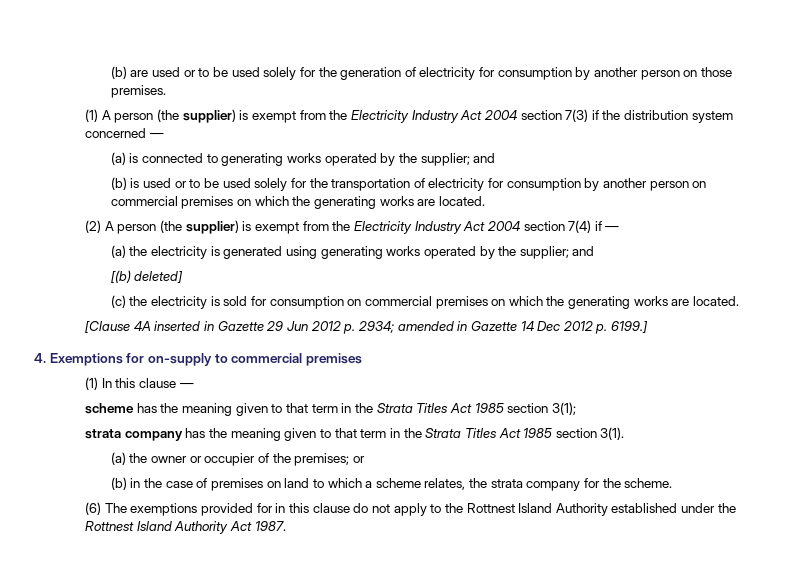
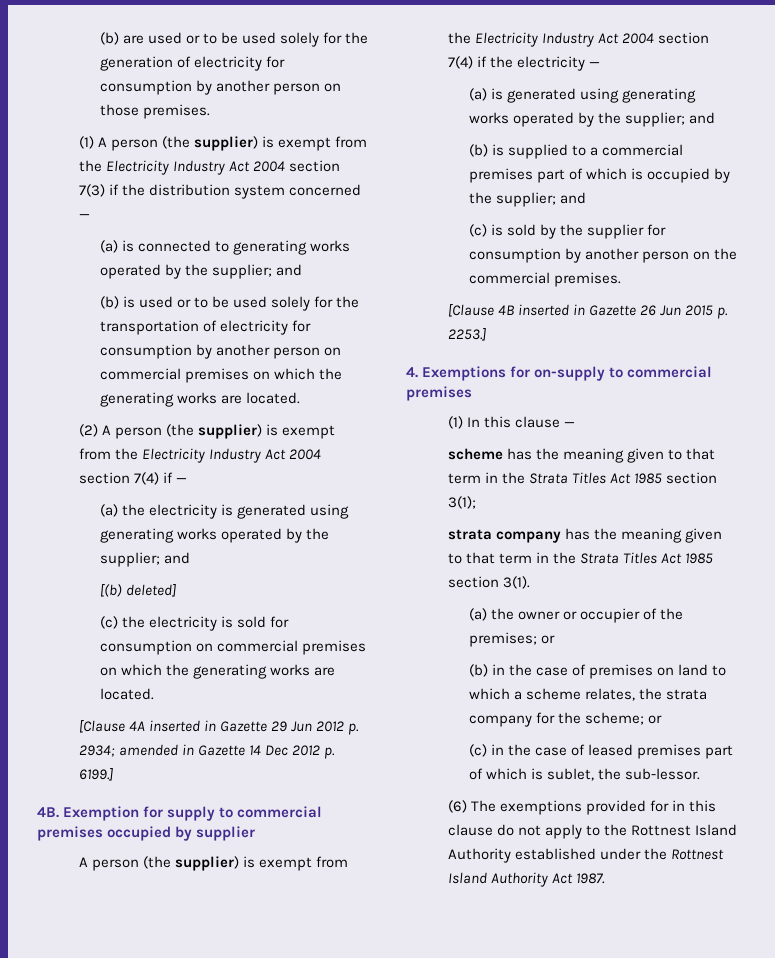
+ 4B. Exemption for supply to commercial premises occupied by supplier
+ A person (the supplier) is exempt from the Electricity Industry Act 2004 section 7(4) if the electricity —
+ (a) is generated using generating works operated by the supplier; and
+ (b) is supplied to a commercial premises part of which is occupied by the supplier; and
+ (c) is sold by the supplier for consumption by another person on the commercial premises.
+ [Clause 4B inserted in Gazette 26 Jun 2015 p. 2253.]
- (b) in the case of premises on land to which a scheme relates, the strata company for the scheme.
+ (b) in the case of premises on land to which a scheme relates, the strata company for the scheme; or
+ (c) in the case of leased premises part of which is sublet, the sub-lessor.

